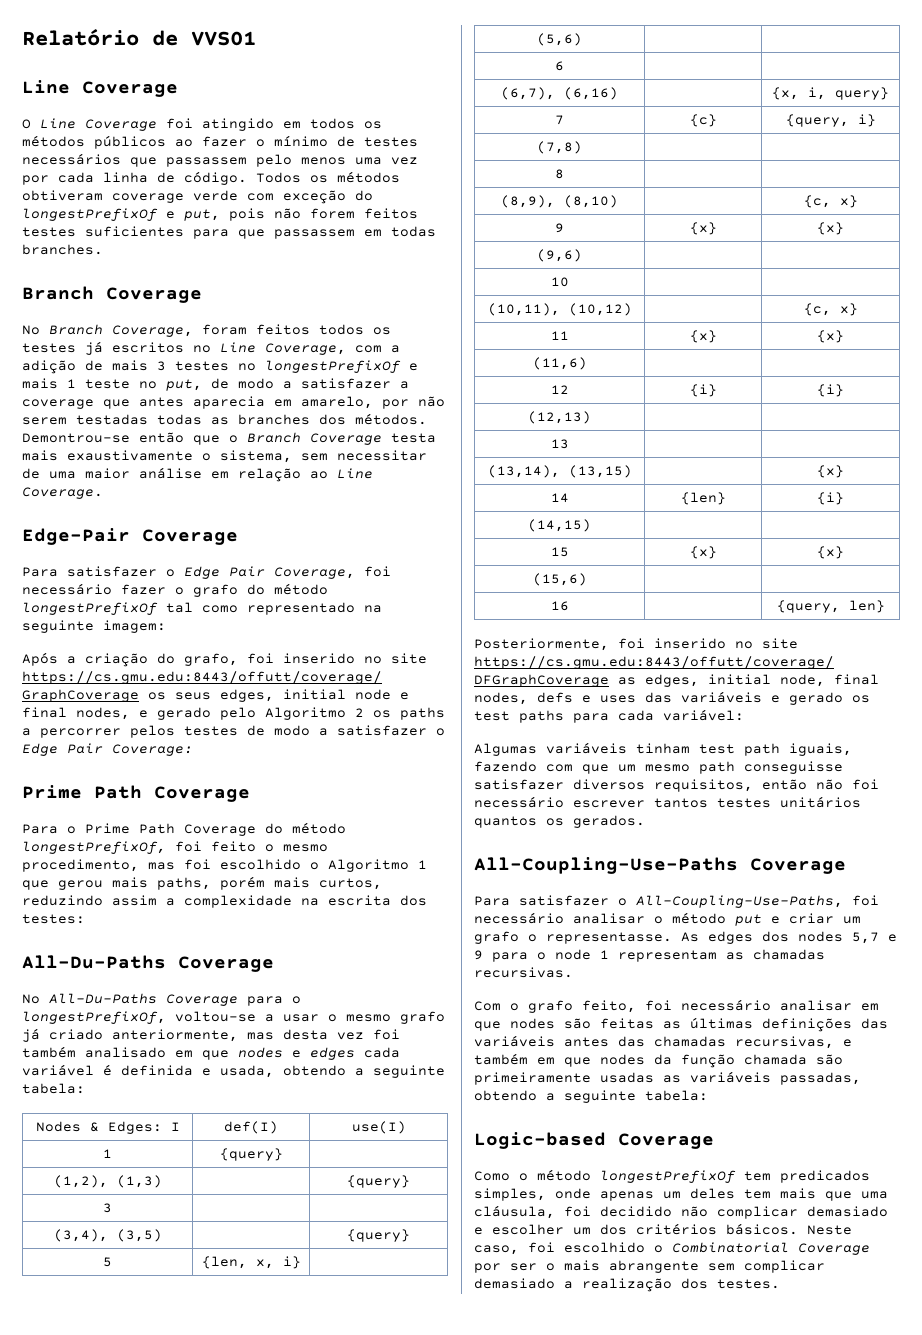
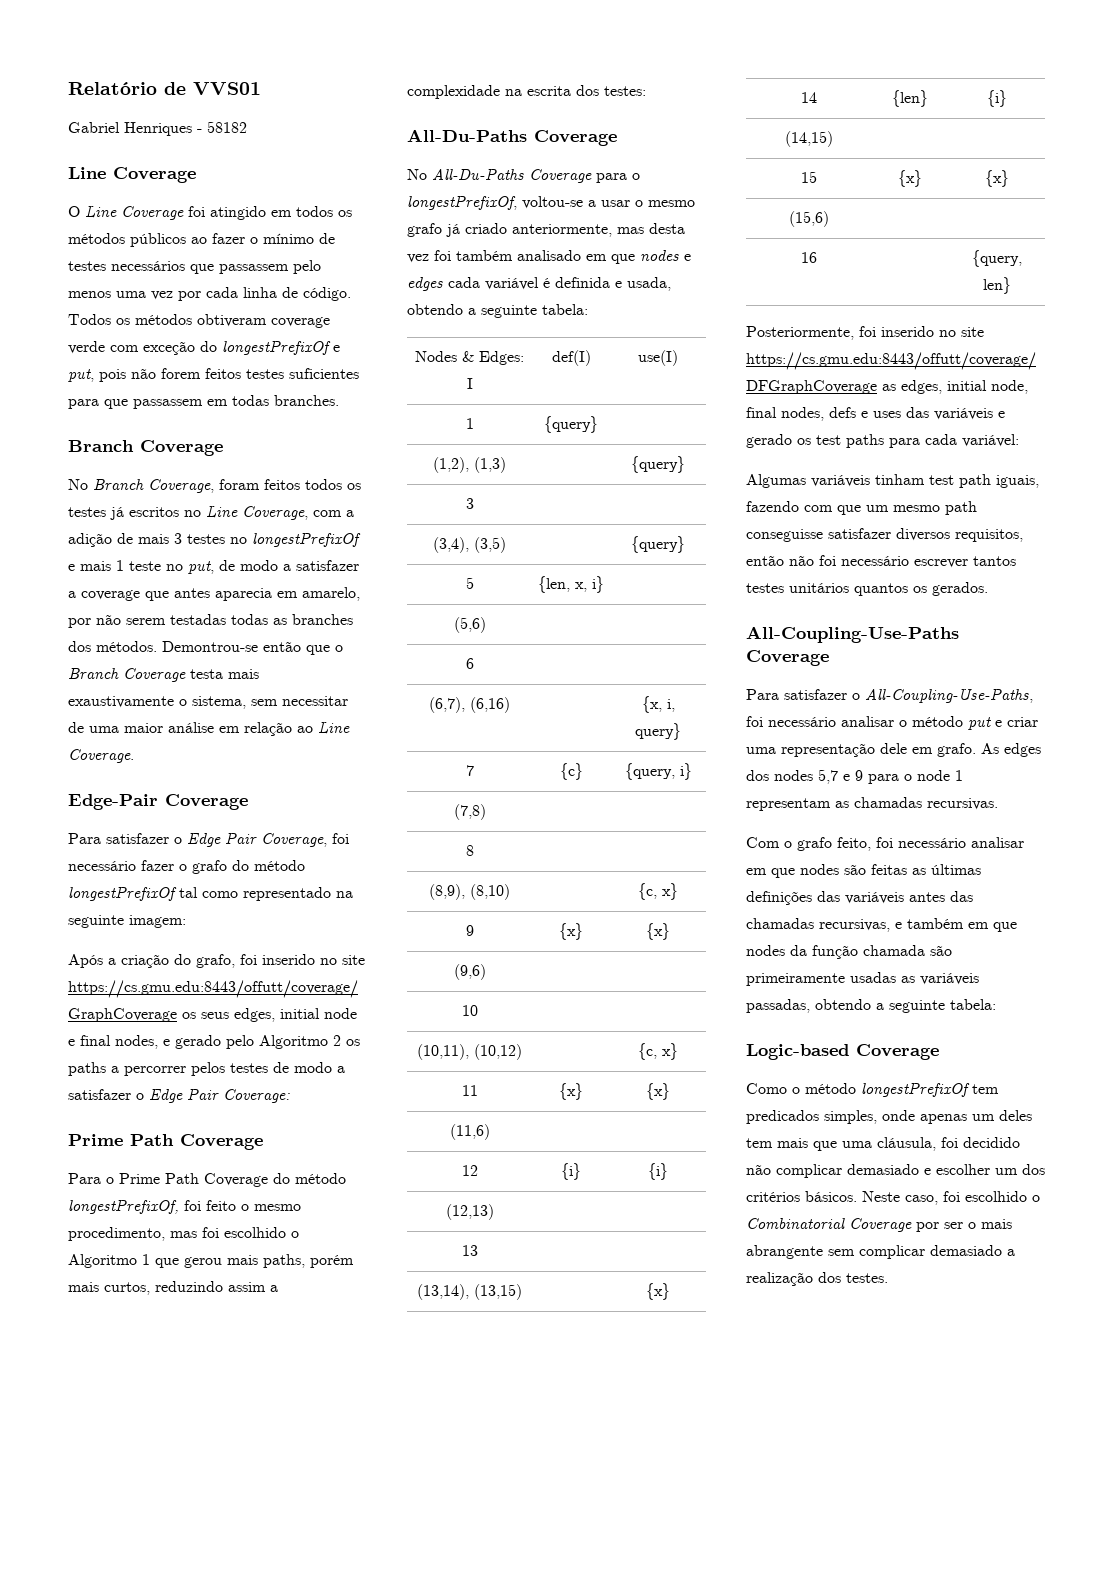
+ Gabriel Henriques - 58182
- Para satisfazer o All-Coupling-Use-Paths, foi necessário analisar o método put e criar um grafo o representasse.
+ Para satisfazer o All-Coupling-Use-Paths, foi necessário analisar o método put e criar uma representação dele em grafo.

